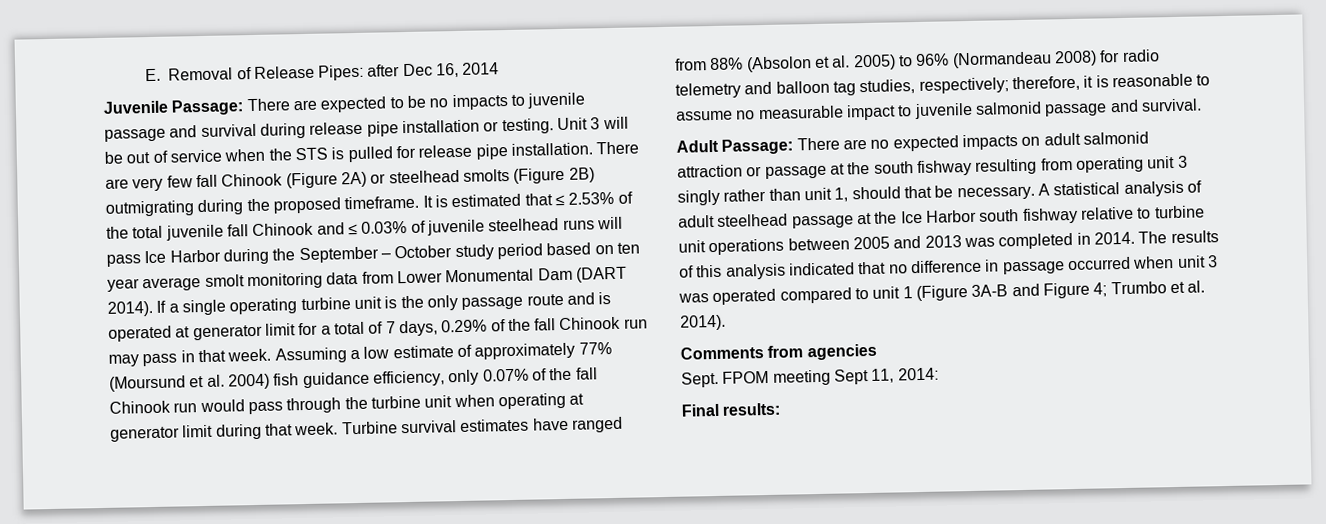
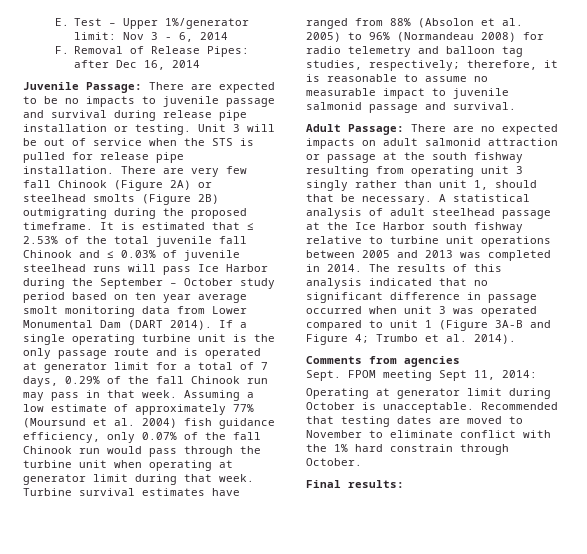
- E. Removal of Release Pipes: after Dec 16, 2014
+ E. Test – Upper 1%/generator limit: Nov 3 - 6, 2014
+ F. Removal of Release Pipes: after Dec 16, 2014
- The results of this analysis indicated that no difference in passage occurred when unit 3 was operated compared to unit 1 (Figure 3A-B and Figure 4; Trumbo et al. 2014).
+ The results of this analysis indicated that no significant difference in passage occurred when unit 3 was operated compared to unit 1 (Figure 3A-B and Figure 4; Trumbo et al. 2014).
+ Operating at generator limit during October is unacceptable. Recommended that testing dates are moved to November to eliminate conflict with the 1% hard constrain through October.

